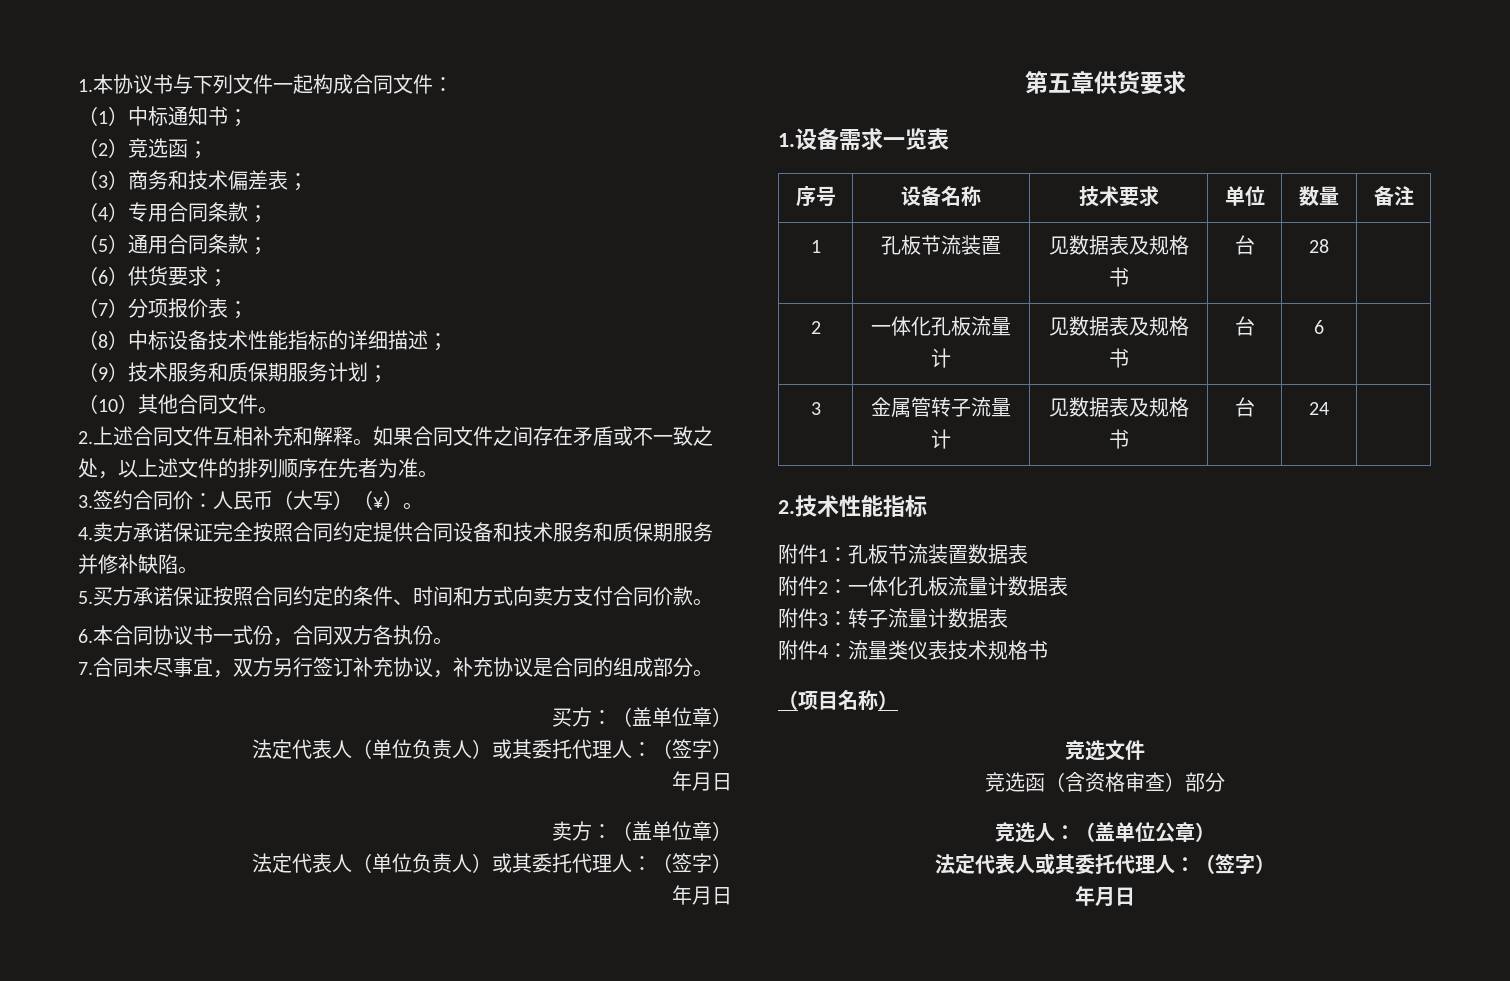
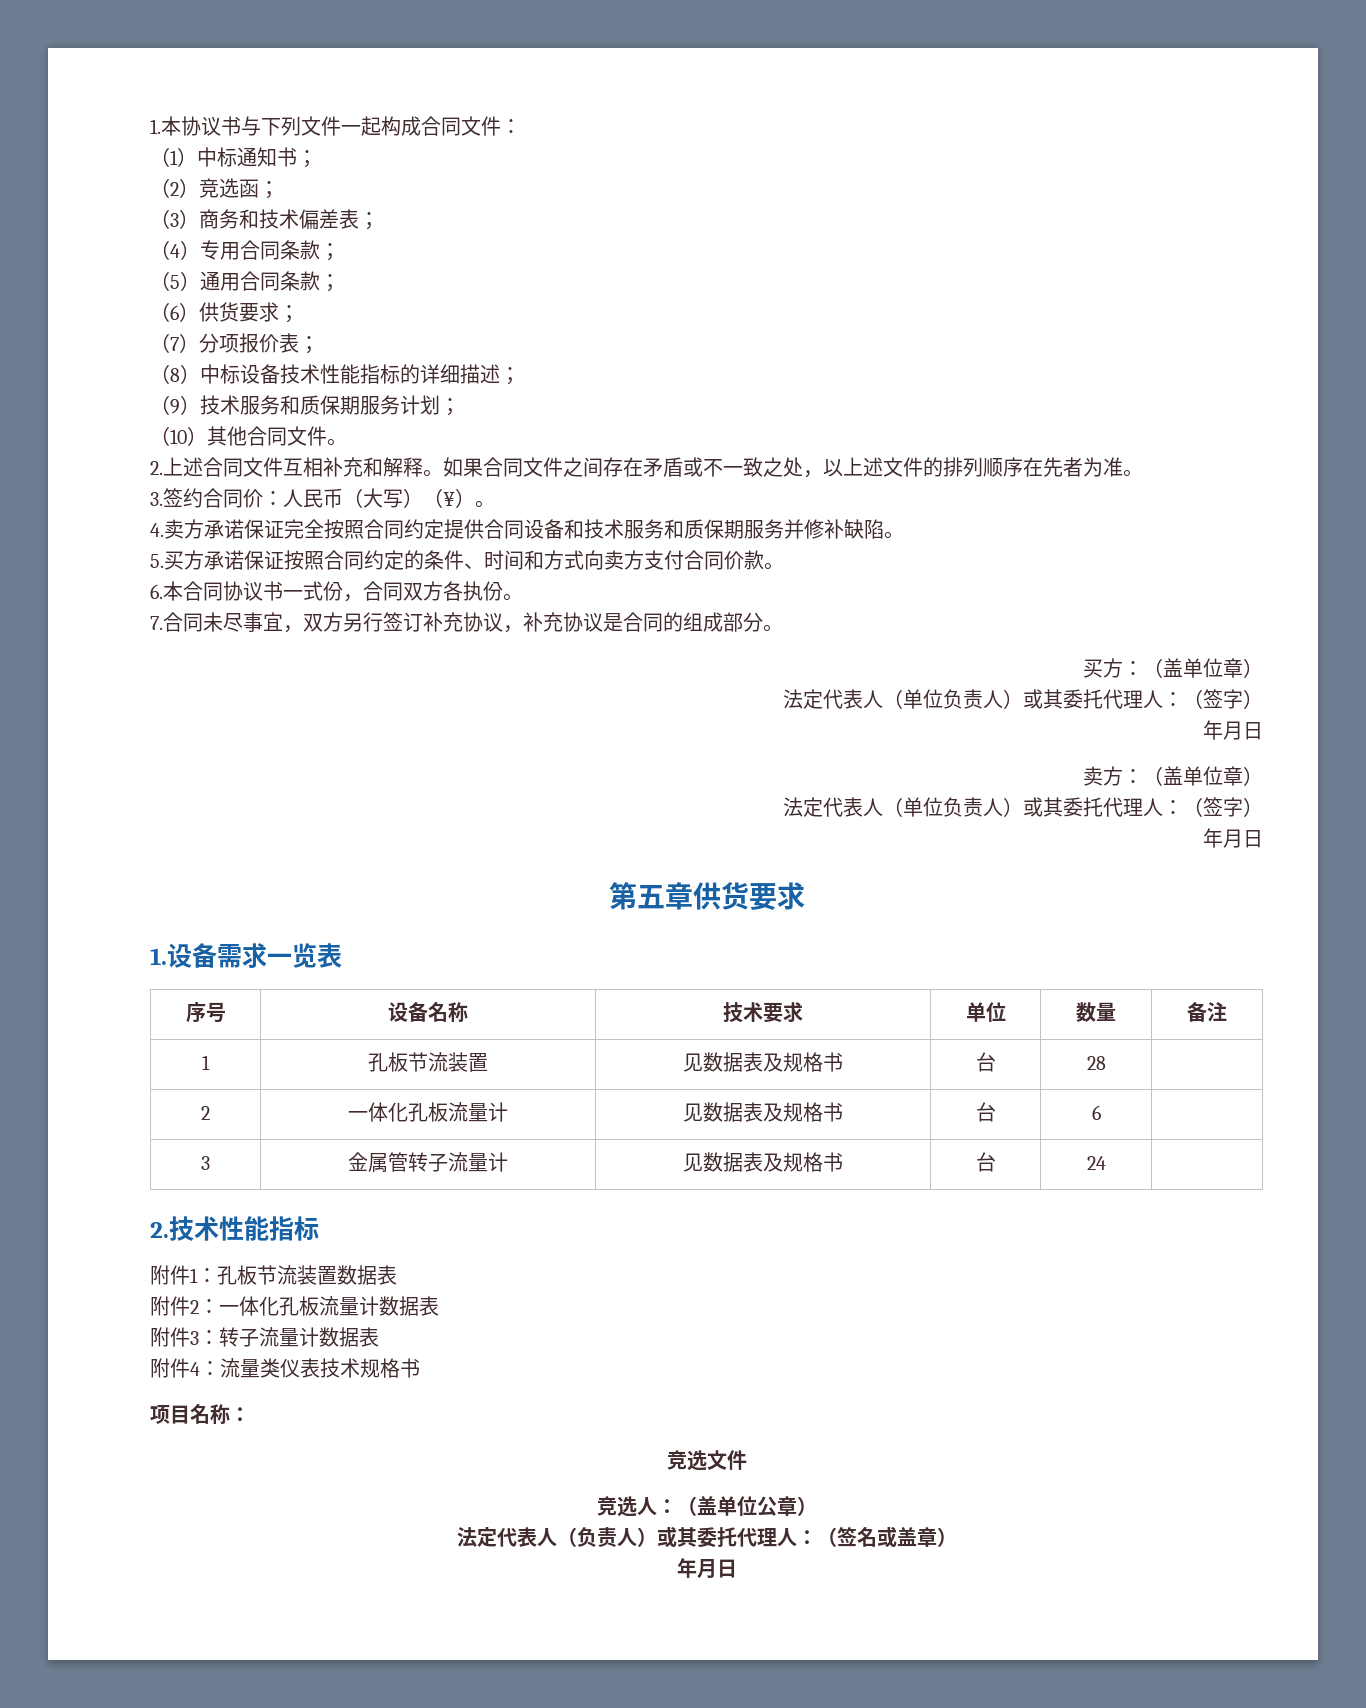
- （项目名称）
+ 项目名称：
- 竞选函（含资格审查）部分
- 法定代表人或其委托代理人：（签字）
+ 法定代表人（负责人）或其委托代理人：（签名或盖章）

